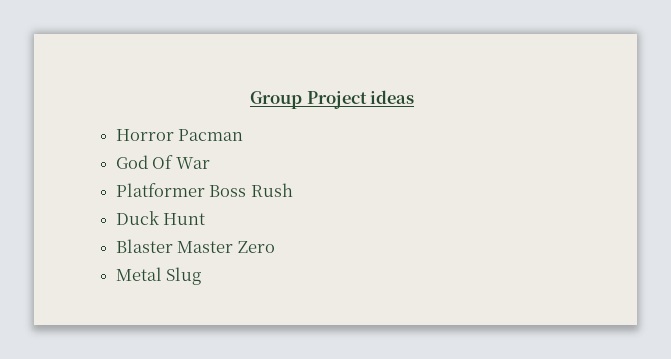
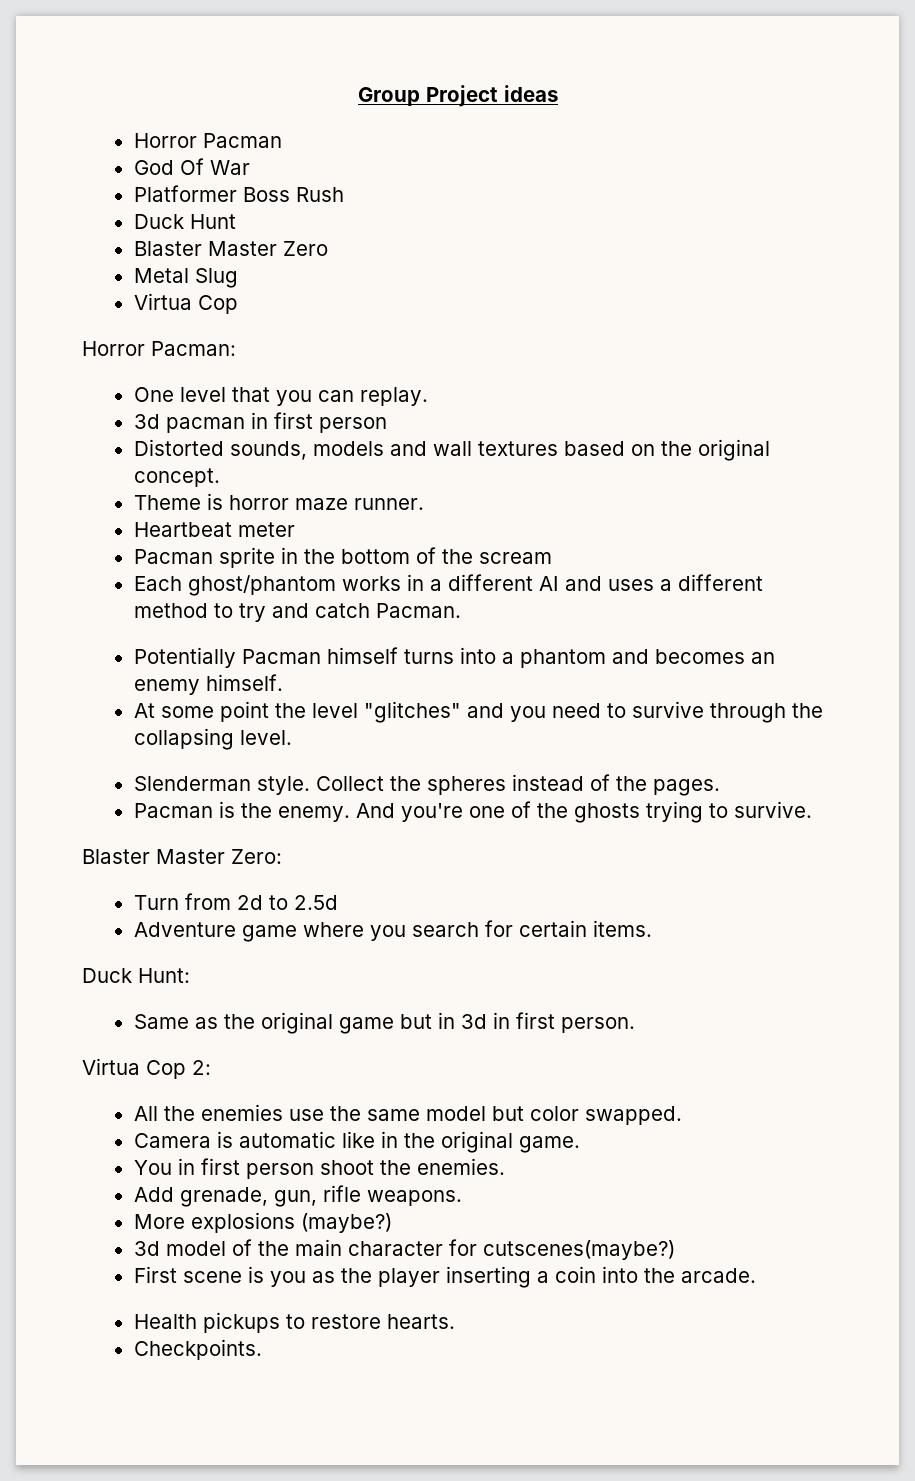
  Metal Slug
+ Virtua Cop
+ Horror Pacman:
+ One level that you can replay.
+ 3d pacman in first person
+ Distorted sounds, models and wall textures based on the original concept.
+ Theme is horror maze runner.
+ Heartbeat meter
+ Pacman sprite in the bottom of the scream
+ Each ghost/phantom works in a different AI and uses a different method to try and catch Pacman.
+ Potentially Pacman himself turns into a phantom and becomes an enemy himself.
+ At some point the level "glitches" and you need to survive through the collapsing level.
+ Slenderman style. Collect the spheres instead of the pages.
+ Pacman is the enemy. And you're one of the ghosts trying to survive.
+ Blaster Master Zero:
+ Turn from 2d to 2.5d
+ Adventure game where you search for certain items.
+ Duck Hunt:
+ Same as the original game but in 3d in first person.
+ Virtua Cop 2:
+ All the enemies use the same model but color swapped.
+ Camera is automatic like in the original game.
+ You in first person shoot the enemies.
+ Add grenade, gun, rifle weapons.
+ More explosions (maybe?)
+ 3d model of the main character for cutscenes(maybe?)
+ First scene is you as the player inserting a coin into the arcade.
+ Health pickups to restore hearts.
+ Checkpoints.

